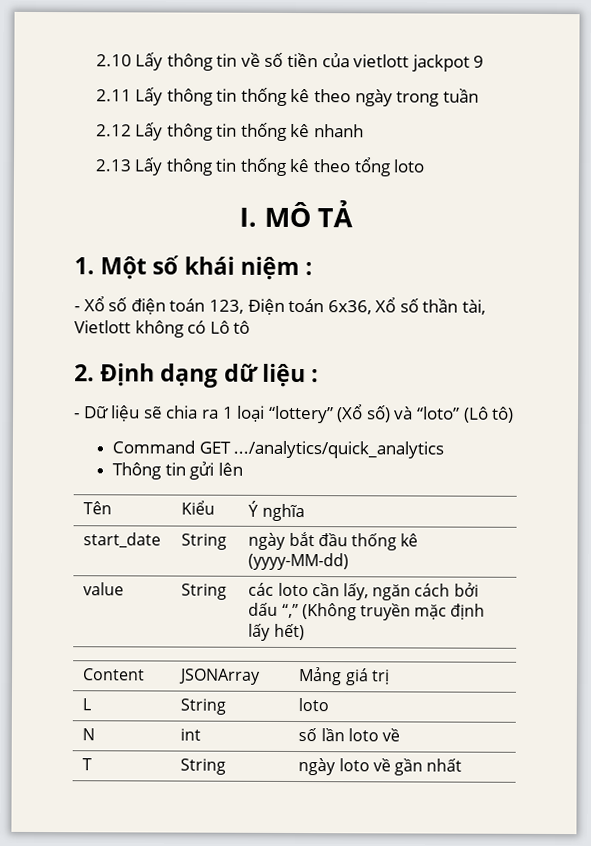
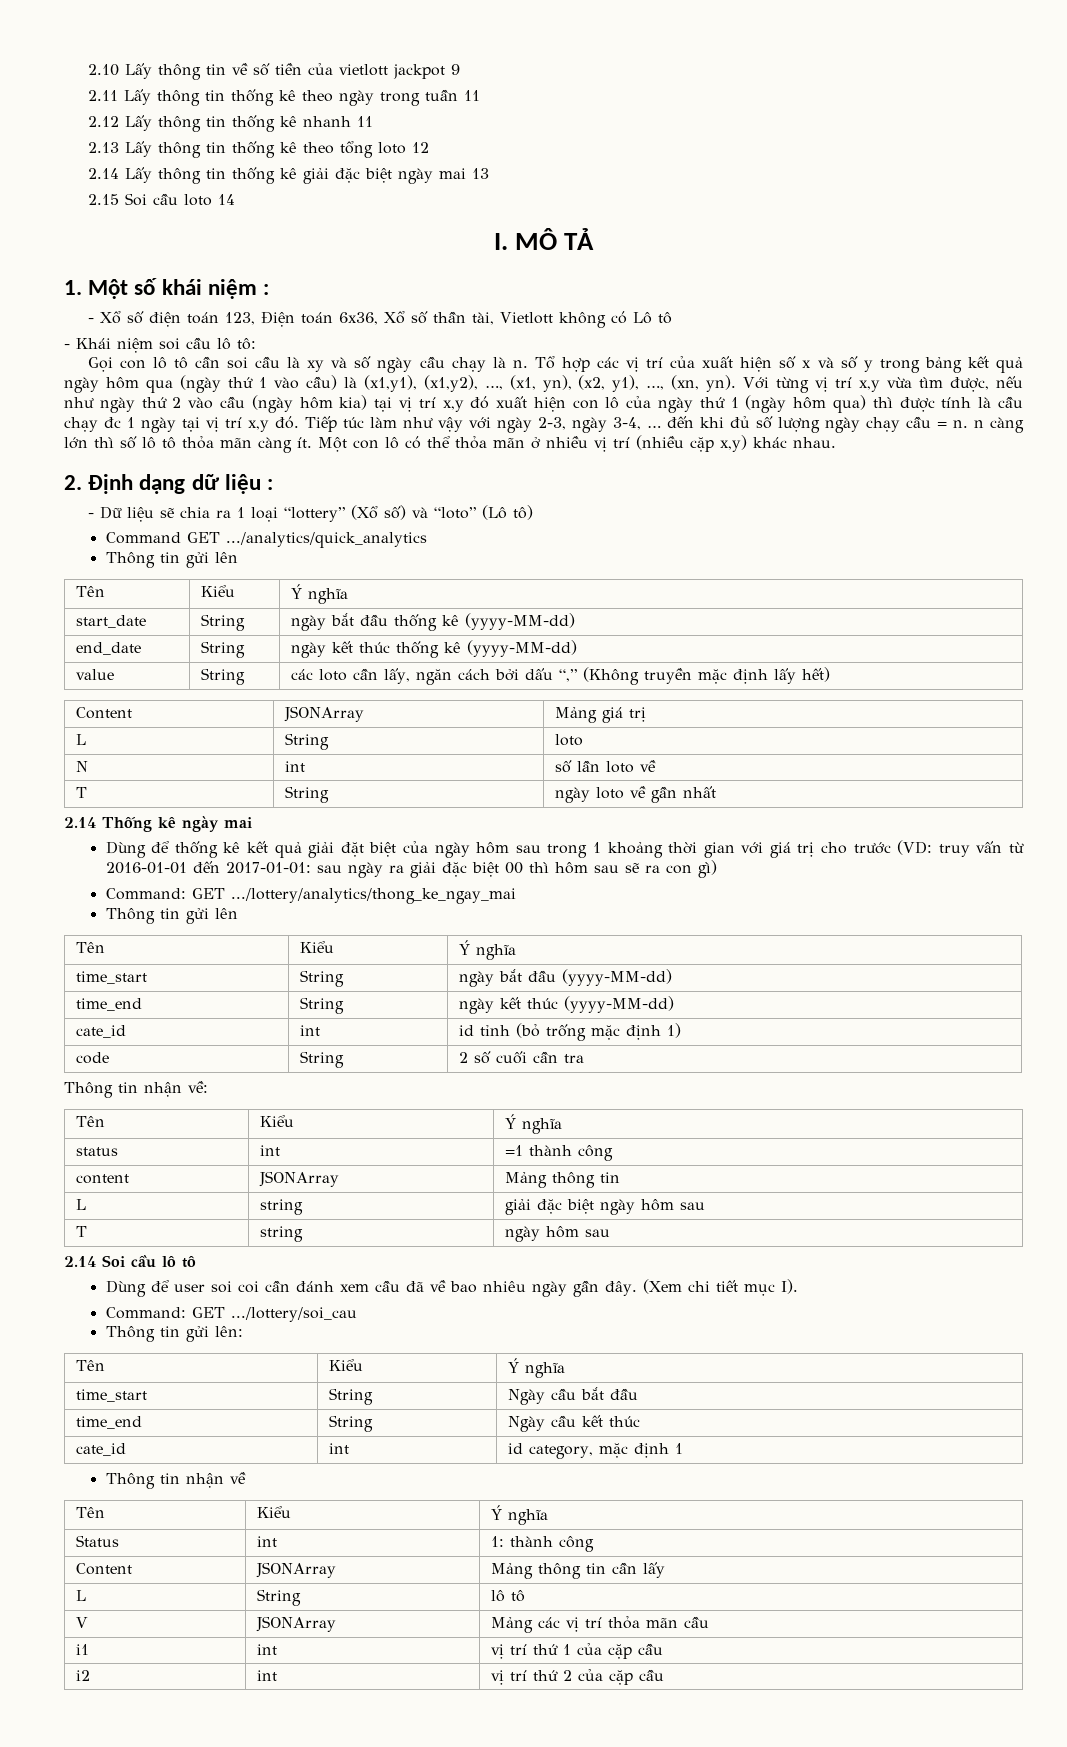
- 2.11 Lấy thông tin thống kê theo ngày trong tuần
+ 2.11 Lấy thông tin thống kê theo ngày trong tuần 11
- 2.12 Lấy thông tin thống kê nhanh
+ 2.12 Lấy thông tin thống kê nhanh 11
- 2.13 Lấy thông tin thống kê theo tổng loto
+ 2.13 Lấy thông tin thống kê theo tổng loto 12
+ 2.14 Lấy thông tin thống kê giải đặc biệt ngày mai 13
+ 2.15 Soi cầu loto 14
+ - Khái niệm soi cầu lô tô:
+ Gọi con lô tô cần soi cầu là xy và số ngày cầu chạy là n. Tổ hợp các vị trí của xuất hiện số x và số y trong bảng kết quả ngày hôm qua (ngày thứ 1 vào cầu) là (x1,y1), (x1,y2), …, (x1, yn), (x2, y1), …, (xn, yn). Với từng vị trí x,y vừa tìm được, nếu như ngày thứ 2 vào cầu (ngày hôm kia) tại vị trí x,y đó xuất hiện con lô của ngày thứ 1 (ngày hôm qua) thì được tính là cầu chạy đc 1 ngày tại vị trí x,y đó. Tiếp túc làm như vậy với ngày 2-3, ngày 3-4, … đến khi đủ số lượng ngày chạy cầu = n. n càng lớn thì số lô tô thỏa mãn càng ít. Một con lô có thể thỏa mãn ở nhiều vị trí (nhiều cặp x,y) khác nhau.
+ end_date | String | ngày kết thúc thống kê (yyyy-MM-dd)
+ 2.14 Thống kê ngày mai
+ Dùng để thống kê kết quả giải đặt biệt của ngày hôm sau trong 1 khoảng thời gian với giá trị cho trước (VD: truy vấn từ 2016-01-01 đến 2017-01-01: sau ngày ra giải đặc biệt 00 thì hôm sau sẽ ra con gì)
+ Command: GET .../lottery/analytics/thong_ke_ngay_mai
+ Thông tin gửi lên
+ Tên | Kiểu | Ý nghĩa
+ time_start | String | ngày bắt đầu (yyyy-MM-dd)
+ time_end | String | ngày kết thúc (yyyy-MM-dd)
+ cate_id | int | id tỉnh (bỏ trống mặc định 1)
+ code | String | 2 số cuối cần tra
+ Thông tin nhận về:
+ Tên | Kiểu | Ý nghĩa
+ status | int | =1 thành công
+ content | JSONArray | Mảng thông tin
+ L | string | giải đặc biệt ngày hôm sau
+ T | string | ngày hôm sau
+ 2.14 Soi cầu lô tô
+ Dùng để user soi coi cần đánh xem cầu đã về bao nhiêu ngày gần đây. (Xem chi tiết mục I).
+ Command: GET .../lottery/soi_cau
+ Thông tin gửi lên:
+ Tên | Kiểu | Ý nghĩa
+ time_start | String | Ngày cầu bắt đầu
+ time_end | String | Ngày cầu kết thúc
+ cate_id | int | id category, mặc định 1
+ Thông tin nhận về
+ Tên | Kiểu | Ý nghĩa
+ Status | int | 1: thành công
+ Content | JSONArray | Mảng thông tin cần lấy
+ L | String | lô tô
+ V | JSONArray | Mảng các vị trí thỏa mãn cầu
+ i1 | int | vị trí thứ 1 của cặp cầu
+ i2 | int | vị trí thứ 2 của cặp cầu

